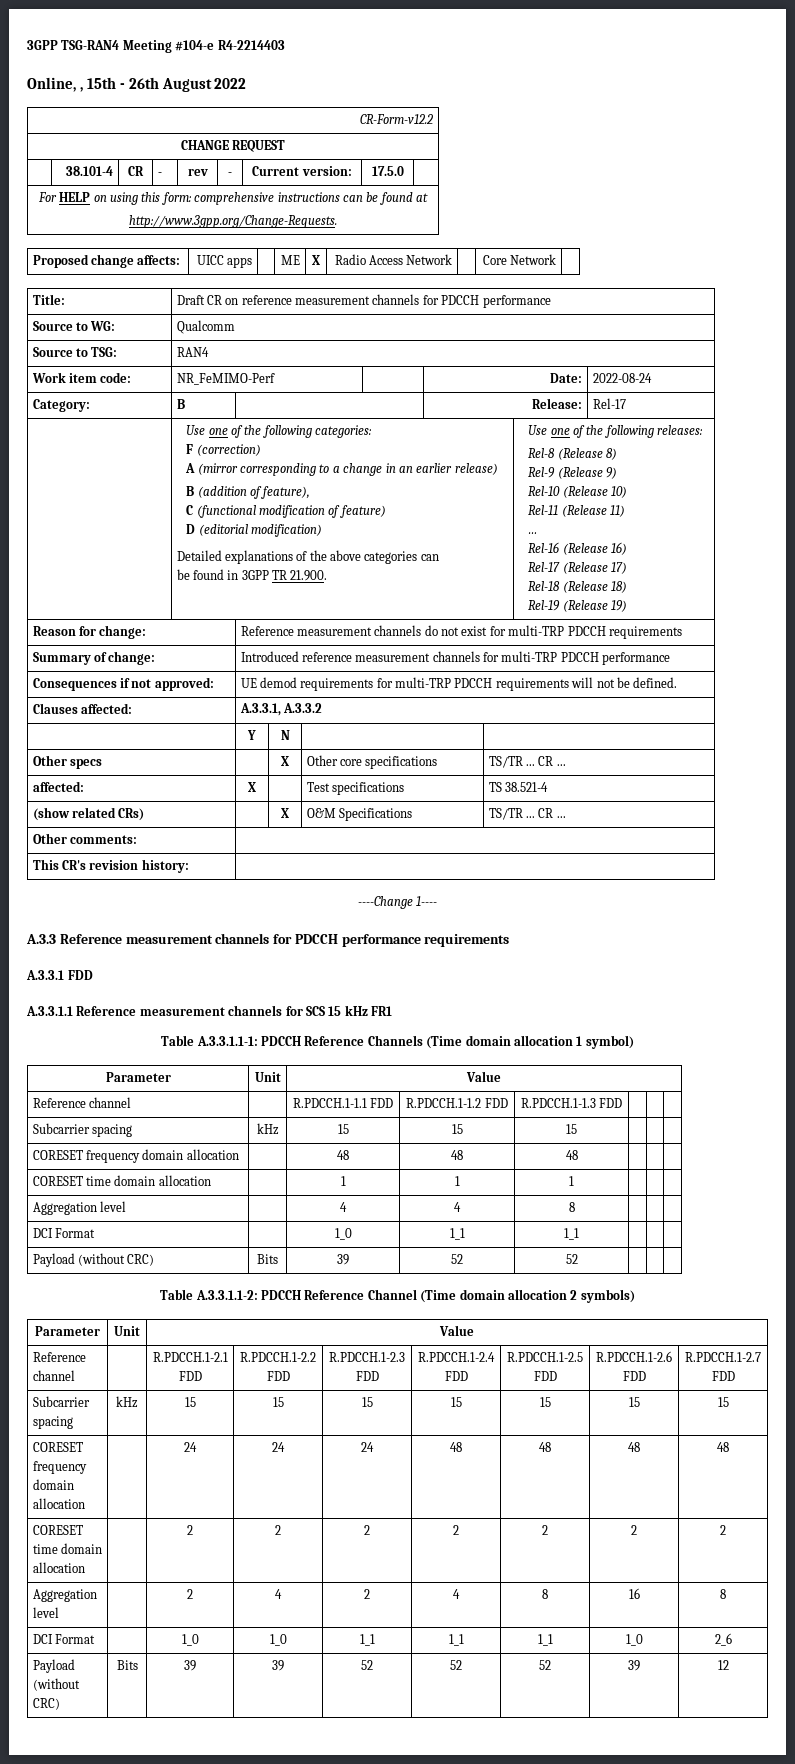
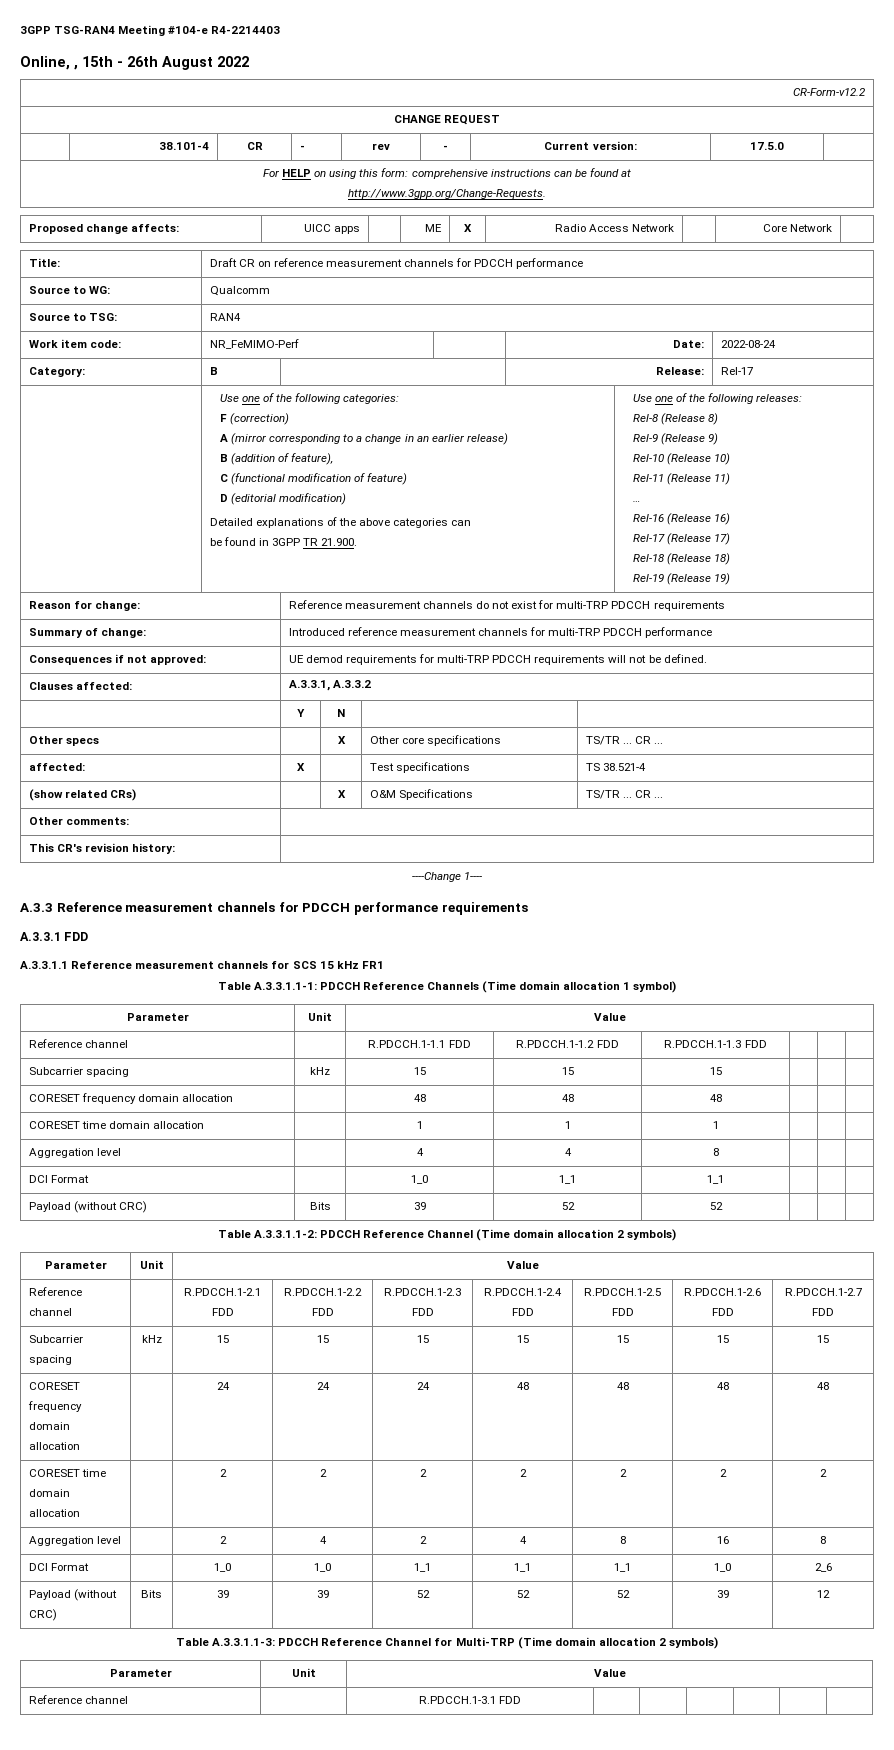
+ Table A.3.3.1.1-3: PDCCH Reference Channel for Multi-TRP (Time domain allocation 2 symbols)
+ Parameter | Unit | Value
+ Reference channel | | R.PDCCH.1-3.1 FDD | | | | | |

